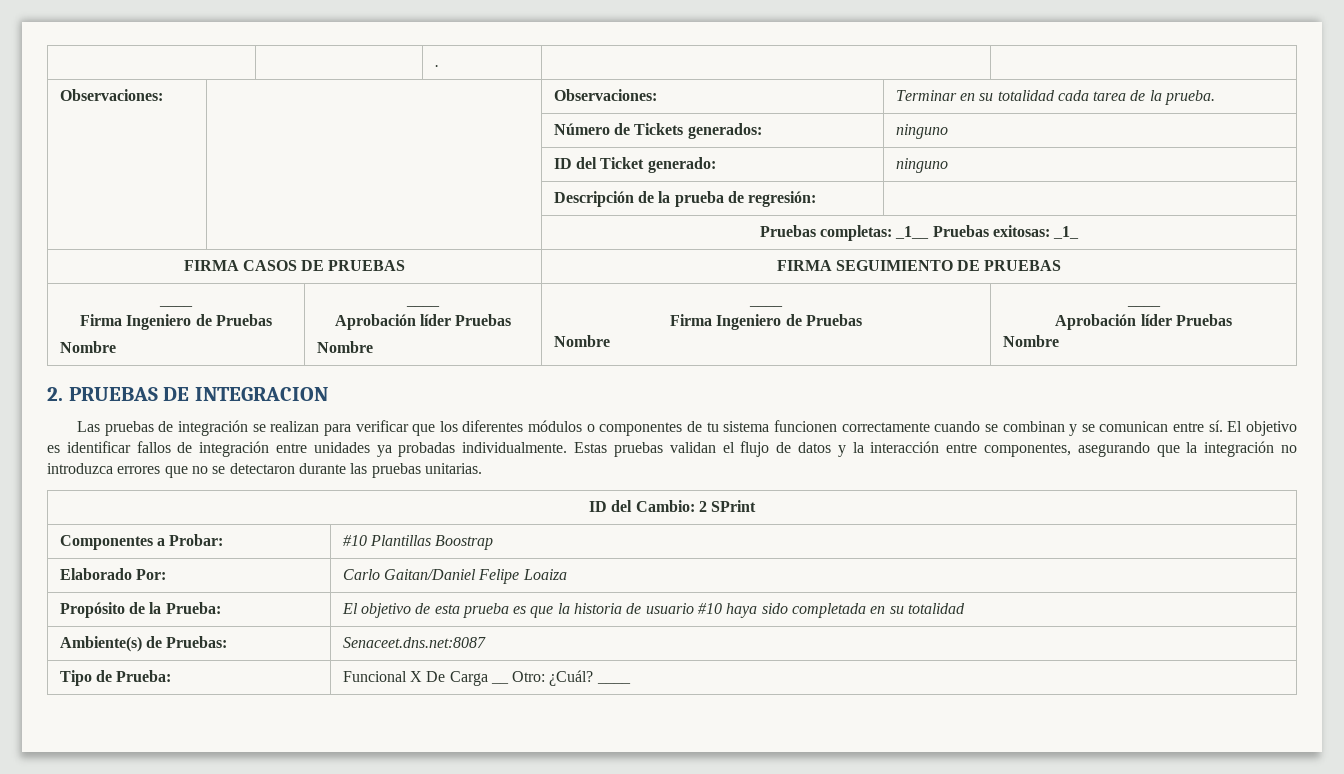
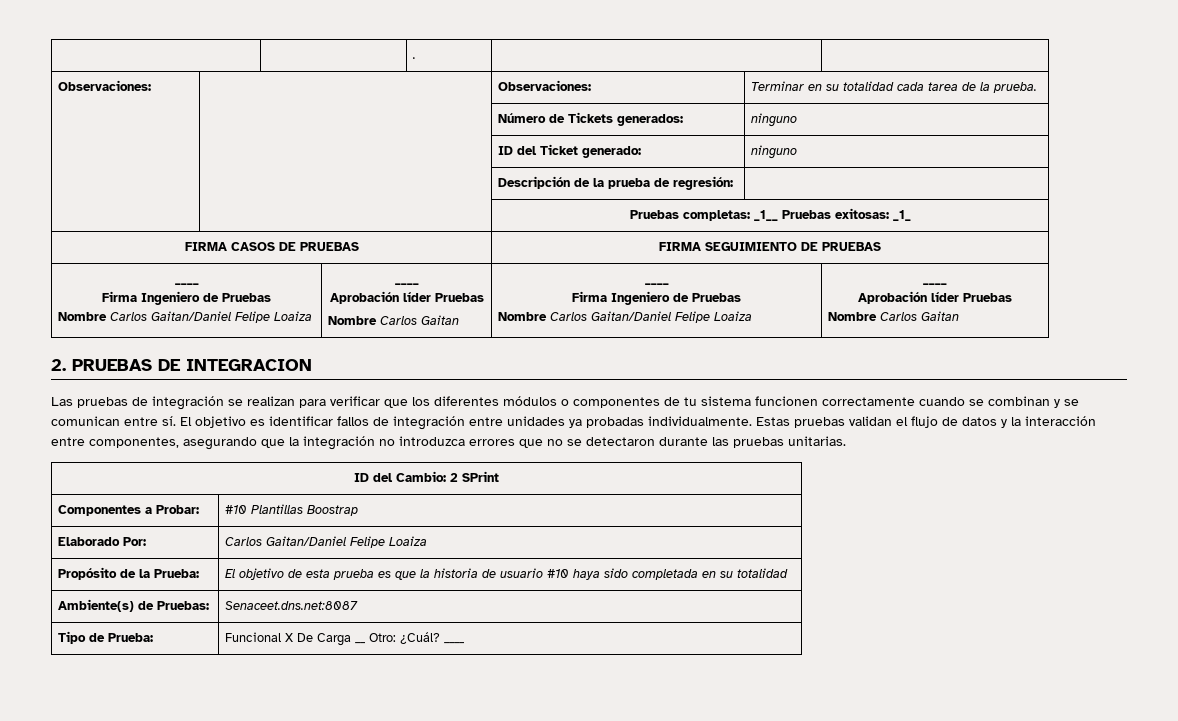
  FIRMA CASOS DE PRUEBAS | FIRMA SEGUIMIENTO DE PRUEBAS
  ____
  Firma Ingeniero de Pruebas
- Nombre | ____
+ Nombre Carlos Gaitan/Daniel Felipe Loaiza | ____
  Aprobación líder Pruebas
- Nombre | ____
+ Nombre Carlos Gaitan | ____
  Firma Ingeniero de Pruebas
- Nombre | ____
+ Nombre Carlos Gaitan/Daniel Felipe Loaiza | ____
  Aprobación líder Pruebas
- Nombre
+ Nombre Carlos Gaitan
- Elaborado Por: | Carlo Gaitan/Daniel Felipe Loaiza
+ Elaborado Por: | Carlos Gaitan/Daniel Felipe Loaiza

